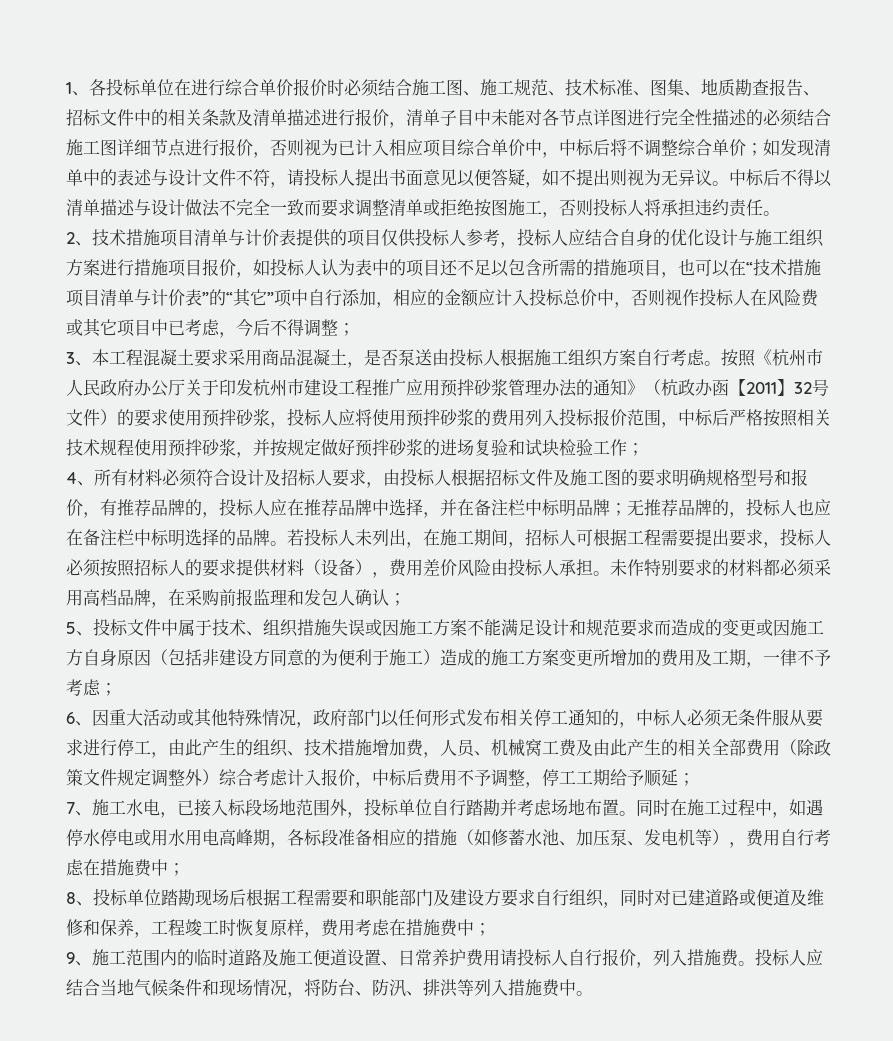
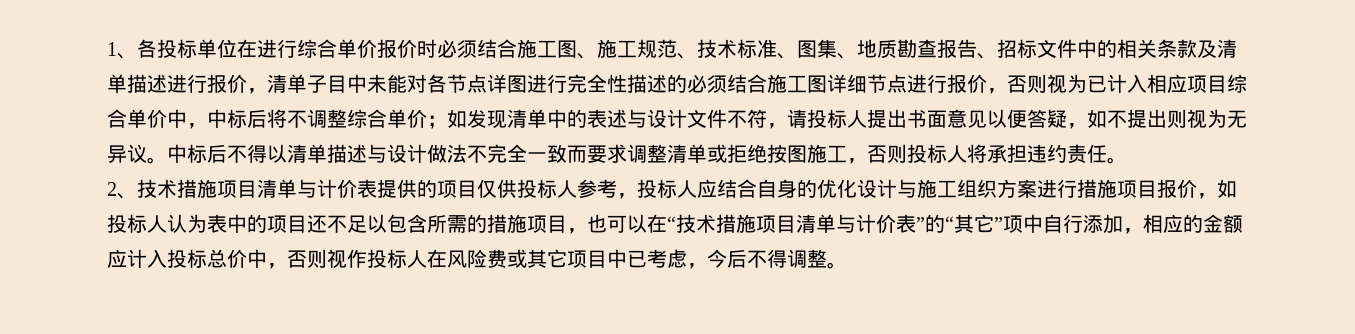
- 2、技术措施项目清单与计价表提供的项目仅供投标人参考，投标人应结合自身的优化设计与施工组织方案进行措施项目报价，如投标人认为表中的项目还不足以包含所需的措施项目，也可以在“技术措施项目清单与计价表”的“其它”项中自行添加，相应的金额应计入投标总价中，否则视作投标人在风险费或其它项目中已考虑，今后不得调整；
- 3、本工程混凝土要求采用商品混凝土，是否泵送由投标人根据施工组织方案自行考虑。按照《杭州市人民政府办公厅关于印发杭州市建设工程推广应用预拌砂浆管理办法的通知》（杭政办函【2011】32号文件）的要求使用预拌砂浆，投标人应将使用预拌砂浆的费用列入投标报价范围，中标后严格按照相关技术规程使用预拌砂浆，并按规定做好预拌砂浆的进场复验和试块检验工作；
- 4、所有材料必须符合设计及招标人要求，由投标人根据招标文件及施工图的要求明确规格型号和报价，有推荐品牌的，投标人应在推荐品牌中选择，并在备注栏中标明品牌；无推荐品牌的，投标人也应在备注栏中标明选择的品牌。若投标人未列出，在施工期间，招标人可根据工程需要提出要求，投标人必须按照招标人的要求提供材料（设备），费用差价风险由投标人承担。未作特别要求的材料都必须采用高档品牌，在采购前报监理和发包人确认；
- 5、投标文件中属于技术、组织措施失误或因施工方案不能满足设计和规范要求而造成的变更或因施工方自身原因（包括非建设方同意的为便利于施工）造成的施工方案变更所增加的费用及工期，一律不予考虑；
- 6、因重大活动或其他特殊情况，政府部门以任何形式发布相关停工通知的，中标人必须无条件服从要求进行停工，由此产生的组织、技术措施增加费，人员、机械窝工费及由此产生的相关全部费用（除政策文件规定调整外）综合考虑计入报价，中标后费用不予调整，停工工期给予顺延；
- 7、施工水电，已接入标段场地范围外，投标单位自行踏勘并考虑场地布置。同时在施工过程中，如遇停水停电或用水用电高峰期，各标段准备相应的措施（如修蓄水池、加压泵、发电机等），费用自行考虑在措施费中；
- 8、投标单位踏勘现场后根据工程需要和职能部门及建设方要求自行组织，同时对已建道路或便道及维修和保养，工程竣工时恢复原样，费用考虑在措施费中；
- 9、施工范围内的临时道路及施工便道设置、日常养护费用请投标人自行报价，列入措施费。投标人应结合当地气候条件和现场情况，将防台、防汛、排洪等列入措施费中。
+ 2、技术措施项目清单与计价表提供的项目仅供投标人参考，投标人应结合自身的优化设计与施工组织方案进行措施项目报价，如投标人认为表中的项目还不足以包含所需的措施项目，也可以在“技术措施项目清单与计价表”的“其它”项中自行添加，相应的金额应计入投标总价中，否则视作投标人在风险费或其它项目中已考虑，今后不得调整。

